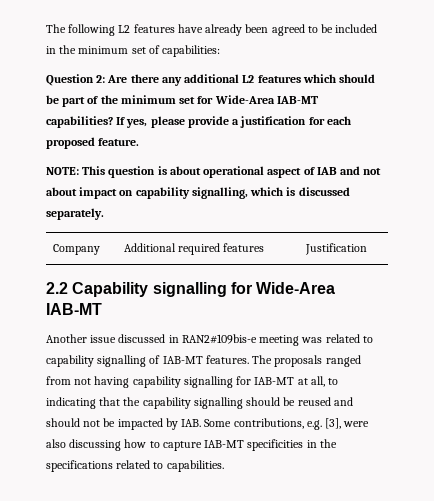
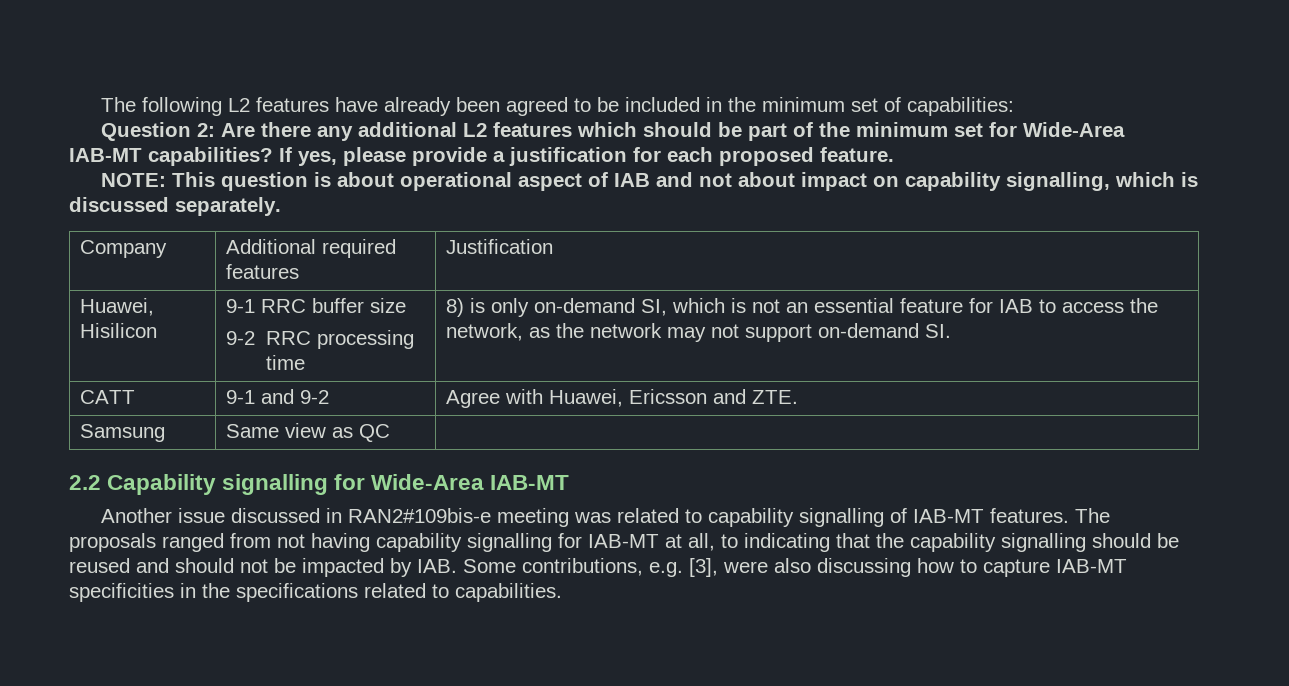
+ Huawei, Hisilicon | 9-1 RRC buffer size
+ 9-2 RRC processing time | 8) is only on-demand SI, which is not an essential feature for IAB to access the network, as the network may not support on-demand SI.
+ CATT | 9-1 and 9-2 | Agree with Huawei, Ericsson and ZTE.
+ Samsung | Same view as QC |

